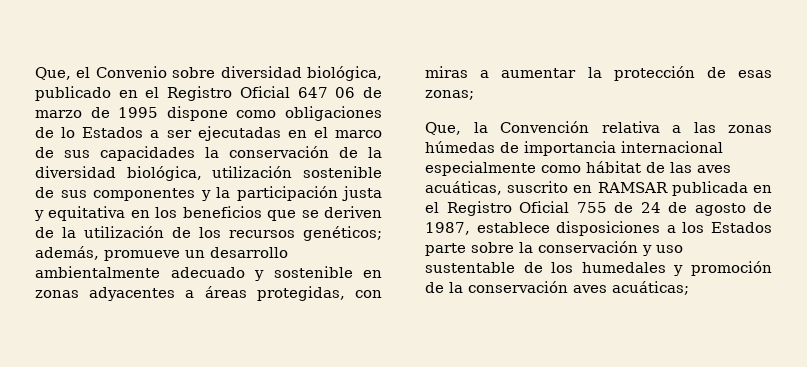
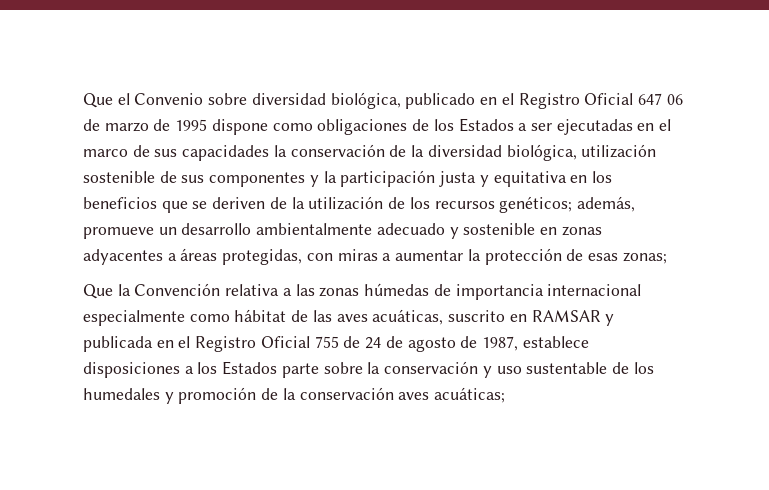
- Que, el Convenio sobre diversidad biológica, publicado en el Registro Oficial 647 06 de marzo de 1995 dispone como obligaciones de lo Estados a ser ejecutadas en el marco de sus capacidades la conservación de la diversidad biológica, utilización sostenible de sus componentes y la participación justa y equitativa en los beneficios que se deriven de la utilización de los recursos genéticos;
+ Que el Convenio sobre diversidad biológica, publicado en el Registro Oficial 647 06 de marzo de 1995 dispone como obligaciones de los Estados a ser ejecutadas en el marco de sus capacidades la conservación de la diversidad biológica, utilización sostenible de sus componentes y la participación justa y equitativa en los beneficios que se deriven de la utilización de los recursos genéticos;
- Que, la Convención relativa a las zonas húmedas de importancia internacional especialmente como hábitat de las aves acuáticas, suscrito en RAMSAR publicada en el Registro Oficial 755 de 24 de agosto de 1987, establece disposiciones a los Estados parte sobre la conservación y uso sustentable de los humedales y promoción de la conservación aves acuáticas;
+ Que la Convención relativa a las zonas húmedas de importancia internacional especialmente como hábitat de las aves acuáticas, suscrito en RAMSAR y publicada en el Registro Oficial 755 de 24 de agosto de 1987, establece disposiciones a los Estados parte sobre la conservación y uso sustentable de los humedales y promoción de la conservación aves acuáticas;

